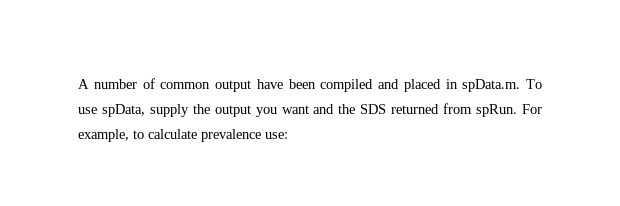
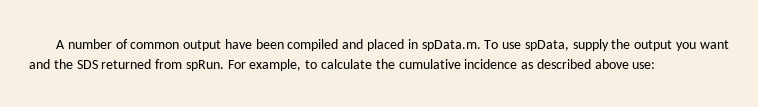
- For example, to calculate prevalence use:
+ For example, to calculate the cumulative incidence as described above use:

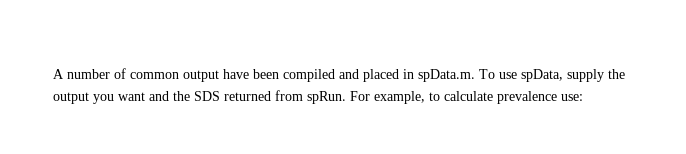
- For example, to calculate the cumulative incidence as described above use:
+ For example, to calculate prevalence use:

